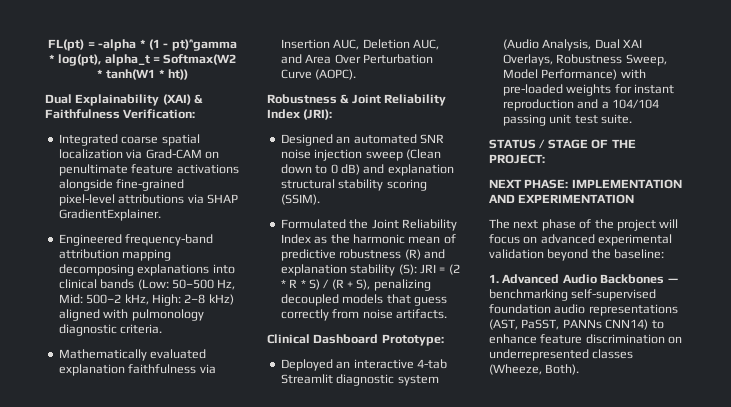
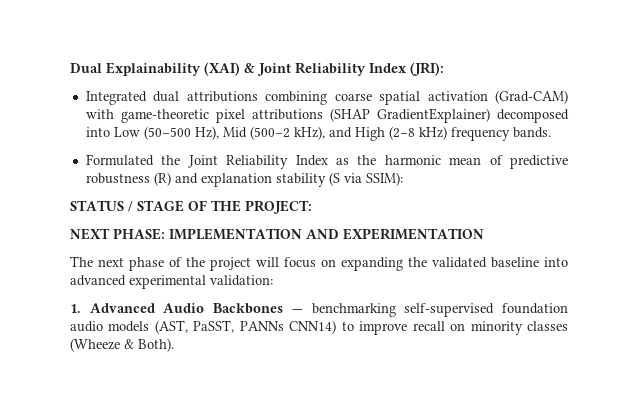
- FL(pt) = -alpha * (1 - pt)^gamma * log(pt), alpha_t = Softmax(W2 * tanh(W1 * ht))
- Dual Explainability (XAI) & Faithfulness Verification:
- Integrated coarse spatial localization via Grad-CAM on penultimate feature activations alongside fine-grained pixel-level attributions via SHAP GradientExplainer.
- Engineered frequency-band attribution mapping decomposing explanations into clinical bands (Low: 50–500 Hz, Mid: 500–2 kHz, High: 2–8 kHz) aligned with pulmonology diagnostic criteria.
- Mathematically evaluated explanation faithfulness via Insertion AUC, Deletion AUC, and Area Over Perturbation Curve (AOPC).
- Robustness & Joint Reliability Index (JRI):
- Designed an automated SNR noise injection sweep (Clean down to 0 dB) and explanation structural stability scoring (SSIM).
+ Dual Explainability (XAI) & Joint Reliability Index (JRI):
+ Integrated dual attributions combining coarse spatial activation (Grad-CAM) with game-theoretic pixel attributions (SHAP GradientExplainer) decomposed into Low (50–500 Hz), Mid (500–2 kHz), and High (2–8 kHz) frequency bands.
- Formulated the Joint Reliability Index as the harmonic mean of predictive robustness (R) and explanation stability (S): JRI = (2 * R * S) / (R + S), penalizing decoupled models that guess correctly from noise artifacts.
- Clinical Dashboard Prototype:
- Deployed an interactive 4-tab Streamlit diagnostic system (Audio Analysis, Dual XAI Overlays, Robustness Sweep, Model Performance) with pre-loaded weights for instant reproduction and a 104/104 passing unit test suite.
+ Formulated the Joint Reliability Index as the harmonic mean of predictive robustness (R) and explanation stability (S via SSIM):
- The next phase of the project will focus on advanced experimental validation beyond the baseline:
+ The next phase of the project will focus on expanding the validated baseline into advanced experimental validation:
- 1. Advanced Audio Backbones — benchmarking self-supervised foundation audio representations (AST, PaSST, PANNs CNN14) to enhance feature discrimination on underrepresented classes (Wheeze, Both).
+ 1. Advanced Audio Backbones — benchmarking self-supervised foundation audio models (AST, PaSST, PANNs CNN14) to improve recall on minority classes (Wheeze & Both).

